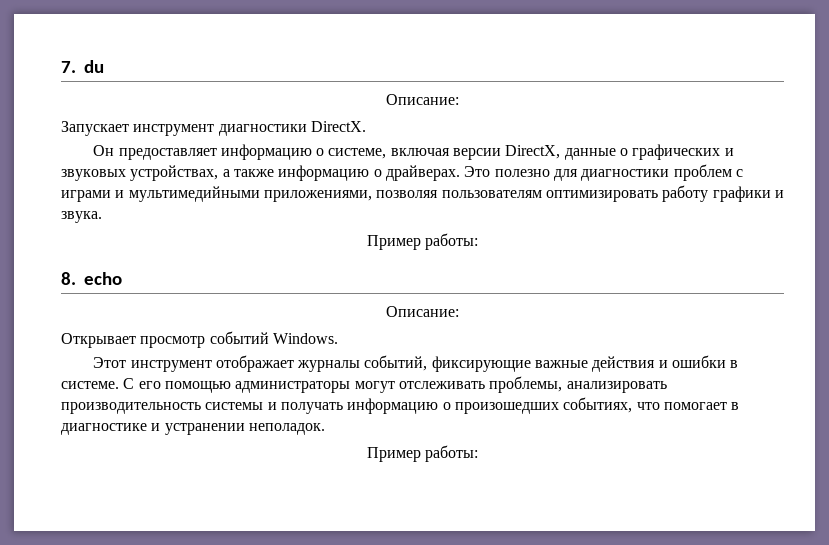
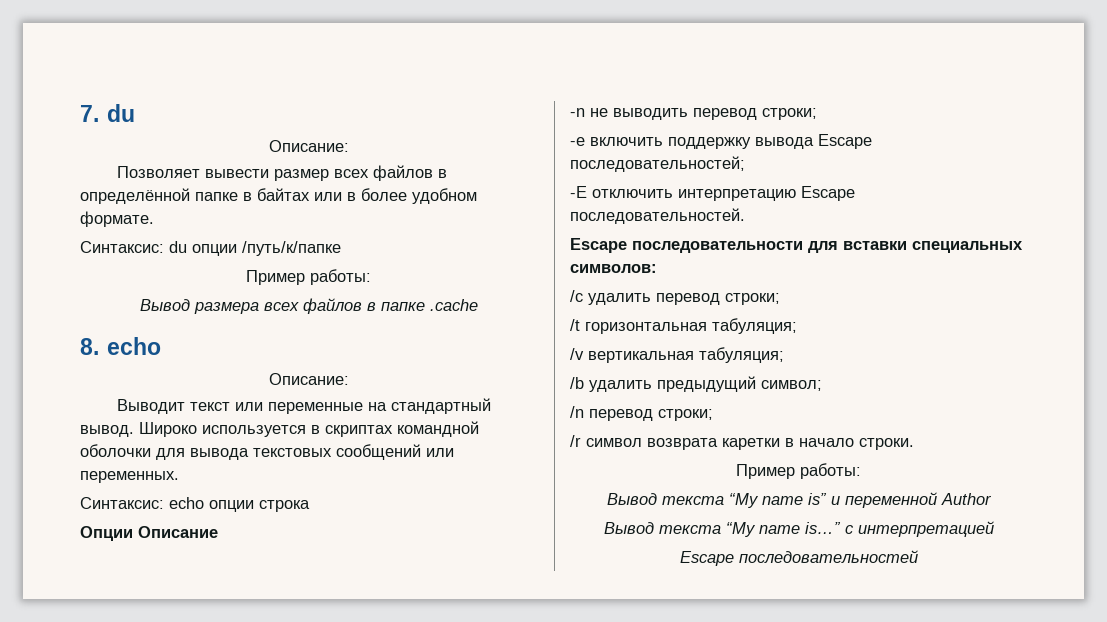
- Запускает инструмент диагностики DirectX.
- Он предоставляет информацию о системе, включая версии DirectX, данные о графических и звуковых устройствах, а также информацию о драйверах. Это полезно для диагностики проблем с играми и мультимедийными приложениями, позволяя пользователям оптимизировать работу графики и звука.
+ Позволяет вывести размер всех файлов в определённой папке в байтах или в более удобном формате.
+ Синтаксис: du опции /путь/к/папке
  Пример работы:
+ Вывод размера всех файлов в папке .cache
  8. echo
  Описание:
- Открывает просмотр событий Windows.
- Этот инструмент отображает журналы событий, фиксирующие важные действия и ошибки в системе. С его помощью администраторы могут отслеживать проблемы, анализировать производительность системы и получать информацию о произошедших событиях, что помогает в диагностике и устранении неполадок.
+ Выводит текст или переменные на стандартный вывод. Широко используется в скриптах командной оболочки для вывода текстовых сообщений или переменных.
+ Синтаксис: echo опции строка
+ Опции Описание
+ -n не выводить перевод строки;
+ -e включить поддержку вывода Escape последовательностей;
+ -E отключить интерпретацию Escape последовательностей.
+ Escape последовательности для вставки специальных символов:
+ /c удалить перевод строки;
+ /t горизонтальная табуляция;
+ /v вертикальная табуляция;
+ /b удалить предыдущий символ;
+ /n перевод строки;
+ /r символ возврата каретки в начало строки.
  Пример работы:
+ Вывод текста “My name is” и переменной Author
+ Вывод текста “My name is…” с интерпретацией
+ Escape последовательностей

